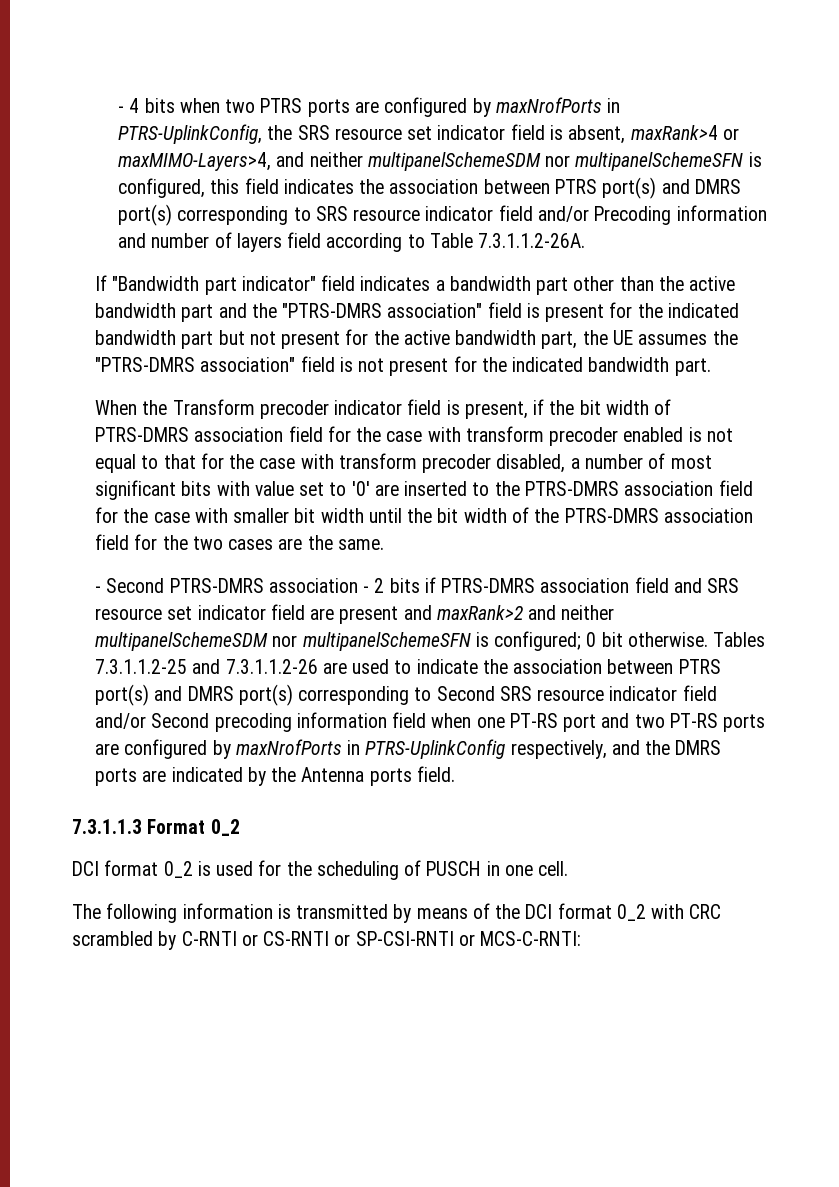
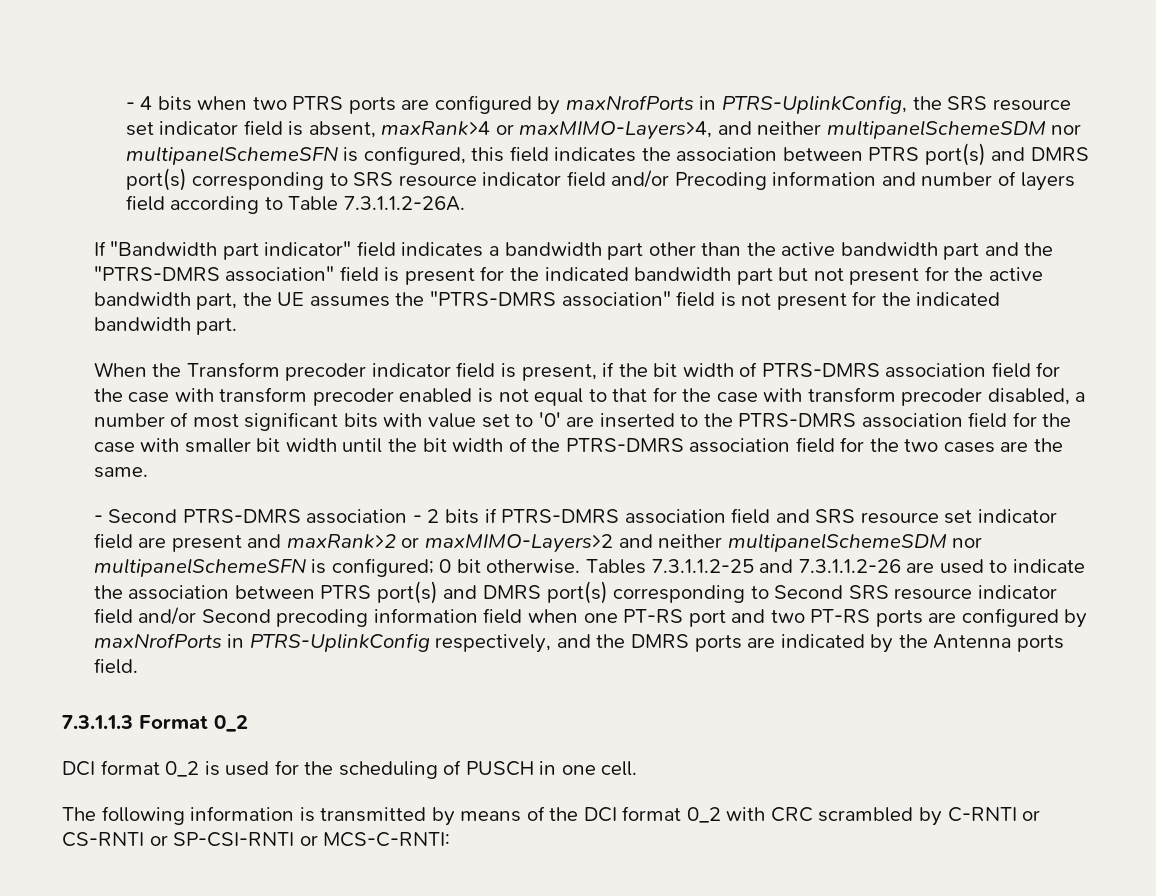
- - Second PTRS-DMRS association - 2 bits if PTRS-DMRS association field and SRS resource set indicator field are present and maxRank>2 and neither multipanelSchemeSDM nor multipanelSchemeSFN is configured; 0 bit otherwise.
+ - Second PTRS-DMRS association - 2 bits if PTRS-DMRS association field and SRS resource set indicator field are present and maxRank>2 or maxMIMO-Layers>2 and neither multipanelSchemeSDM nor multipanelSchemeSFN is configured; 0 bit otherwise.

